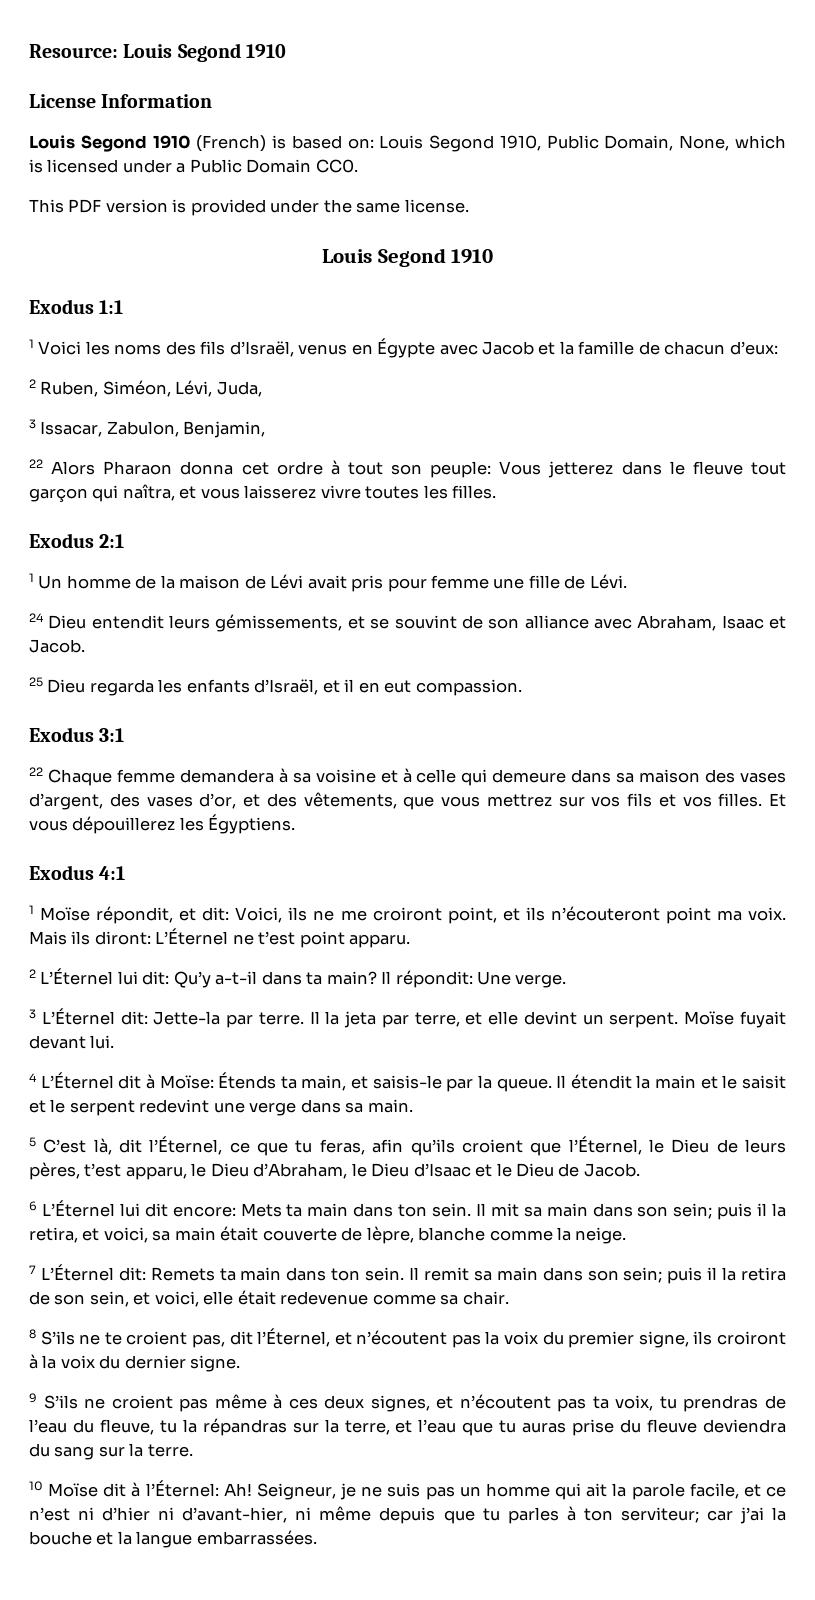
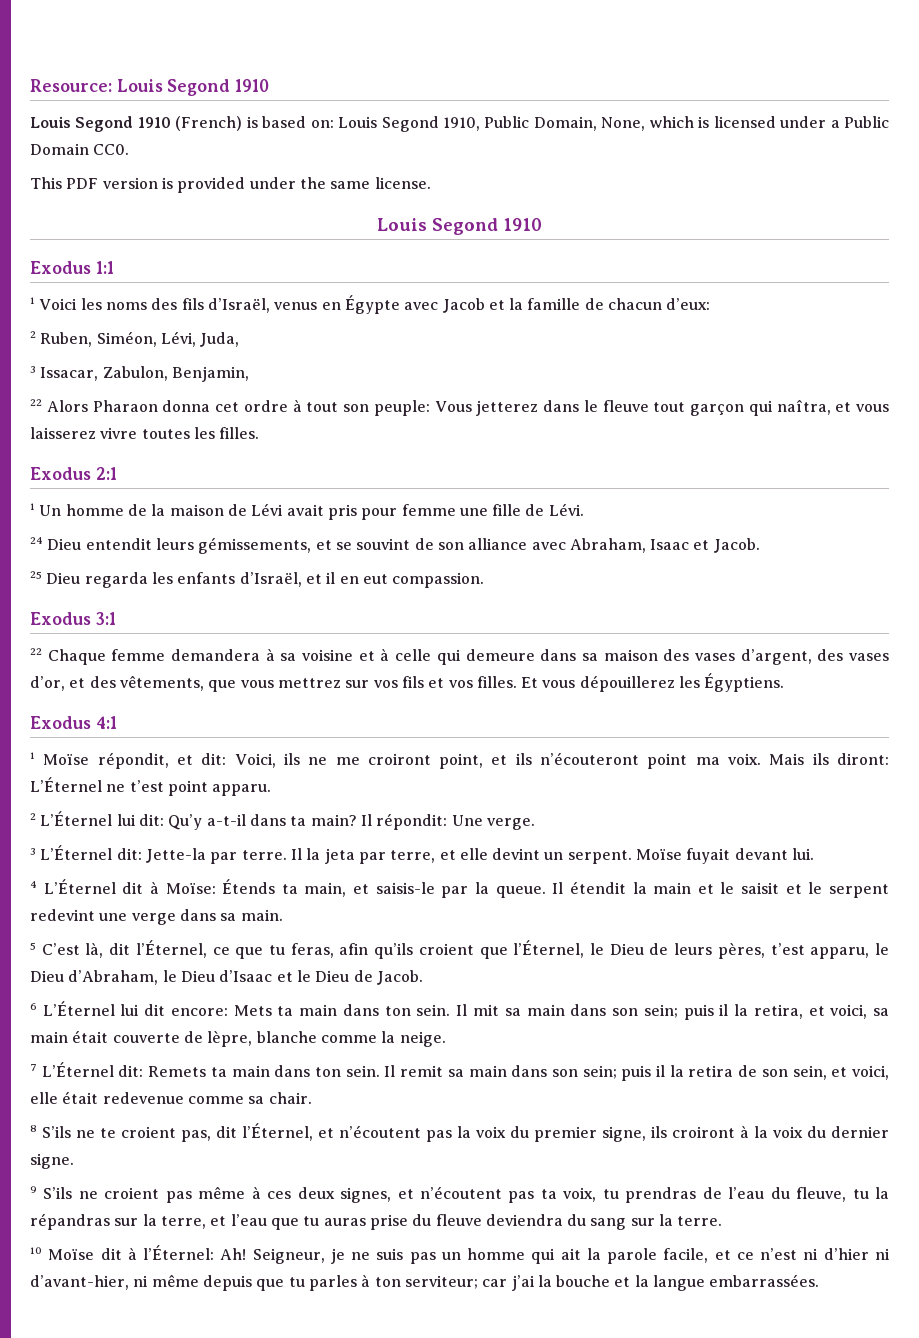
- License Information

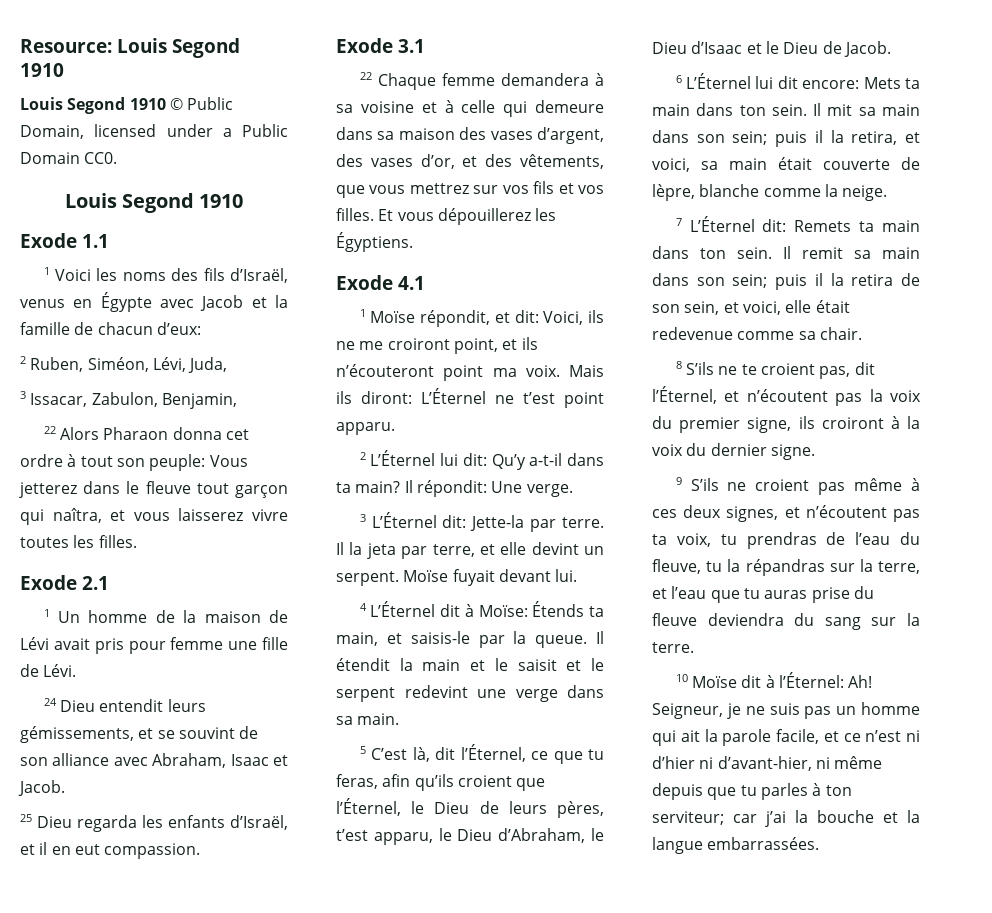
- Louis Segond 1910 (French) is based on: Louis Segond 1910, Public Domain, None, which is licensed under a Public Domain CC0.
- This PDF version is provided under the same license.
+ Louis Segond 1910 © Public Domain, licensed under a Public Domain CC0.
  Louis Segond 1910
- Exodus 1:1
+ Exode 1.1
- Exodus 2:1
+ Exode 2.1
- Exodus 3:1
+ Exode 3.1
- Exodus 4:1
+ Exode 4.1

